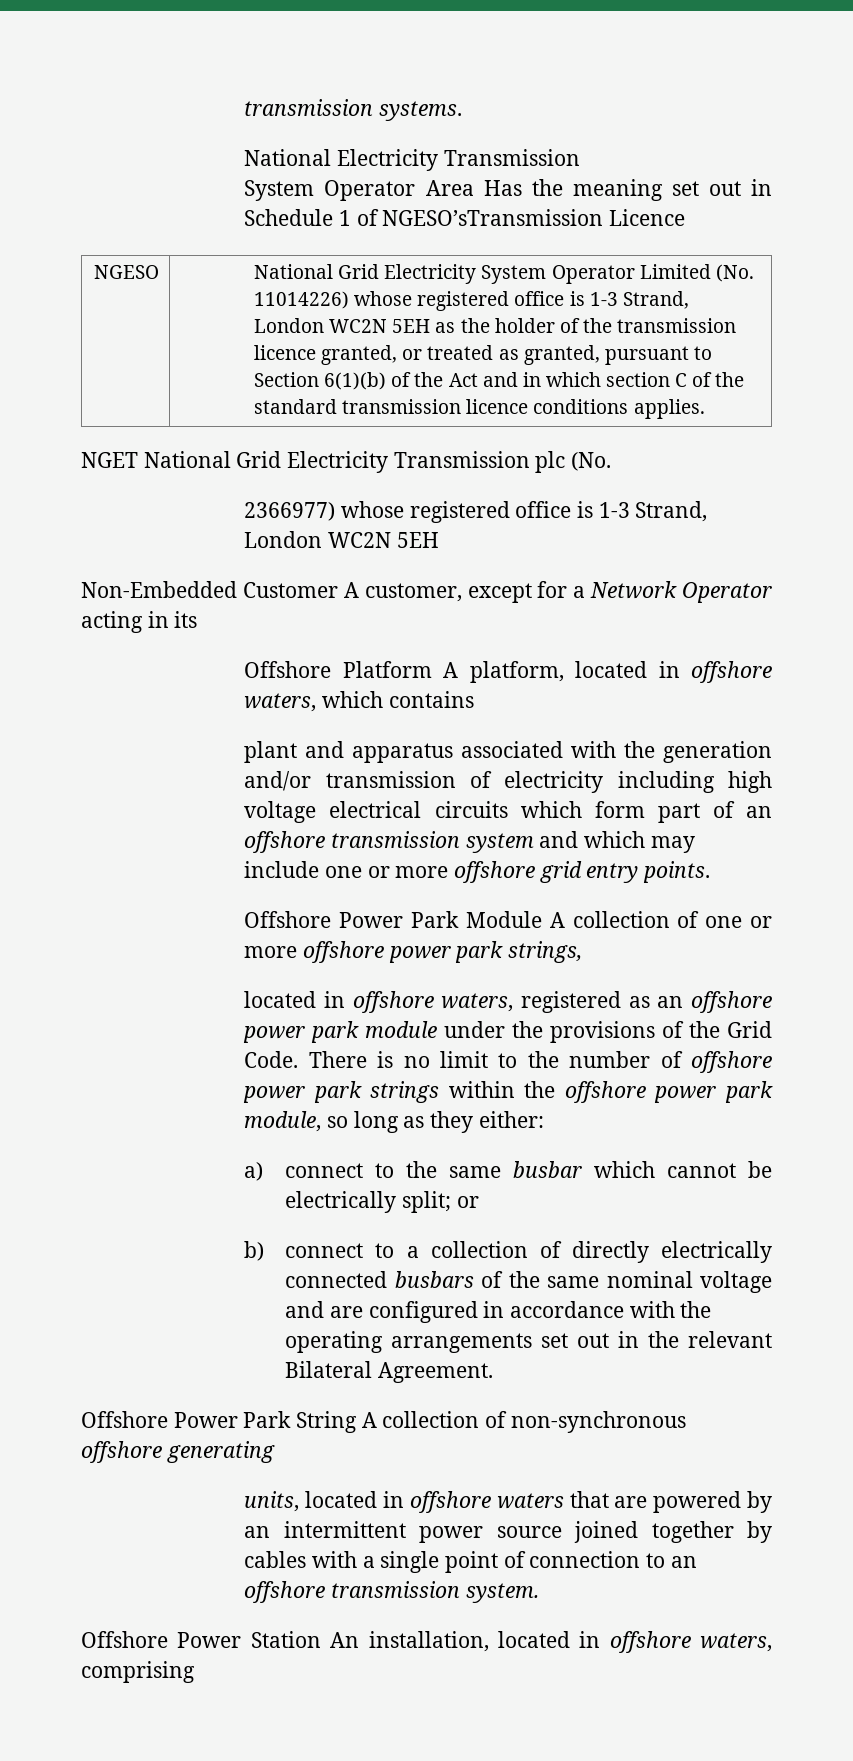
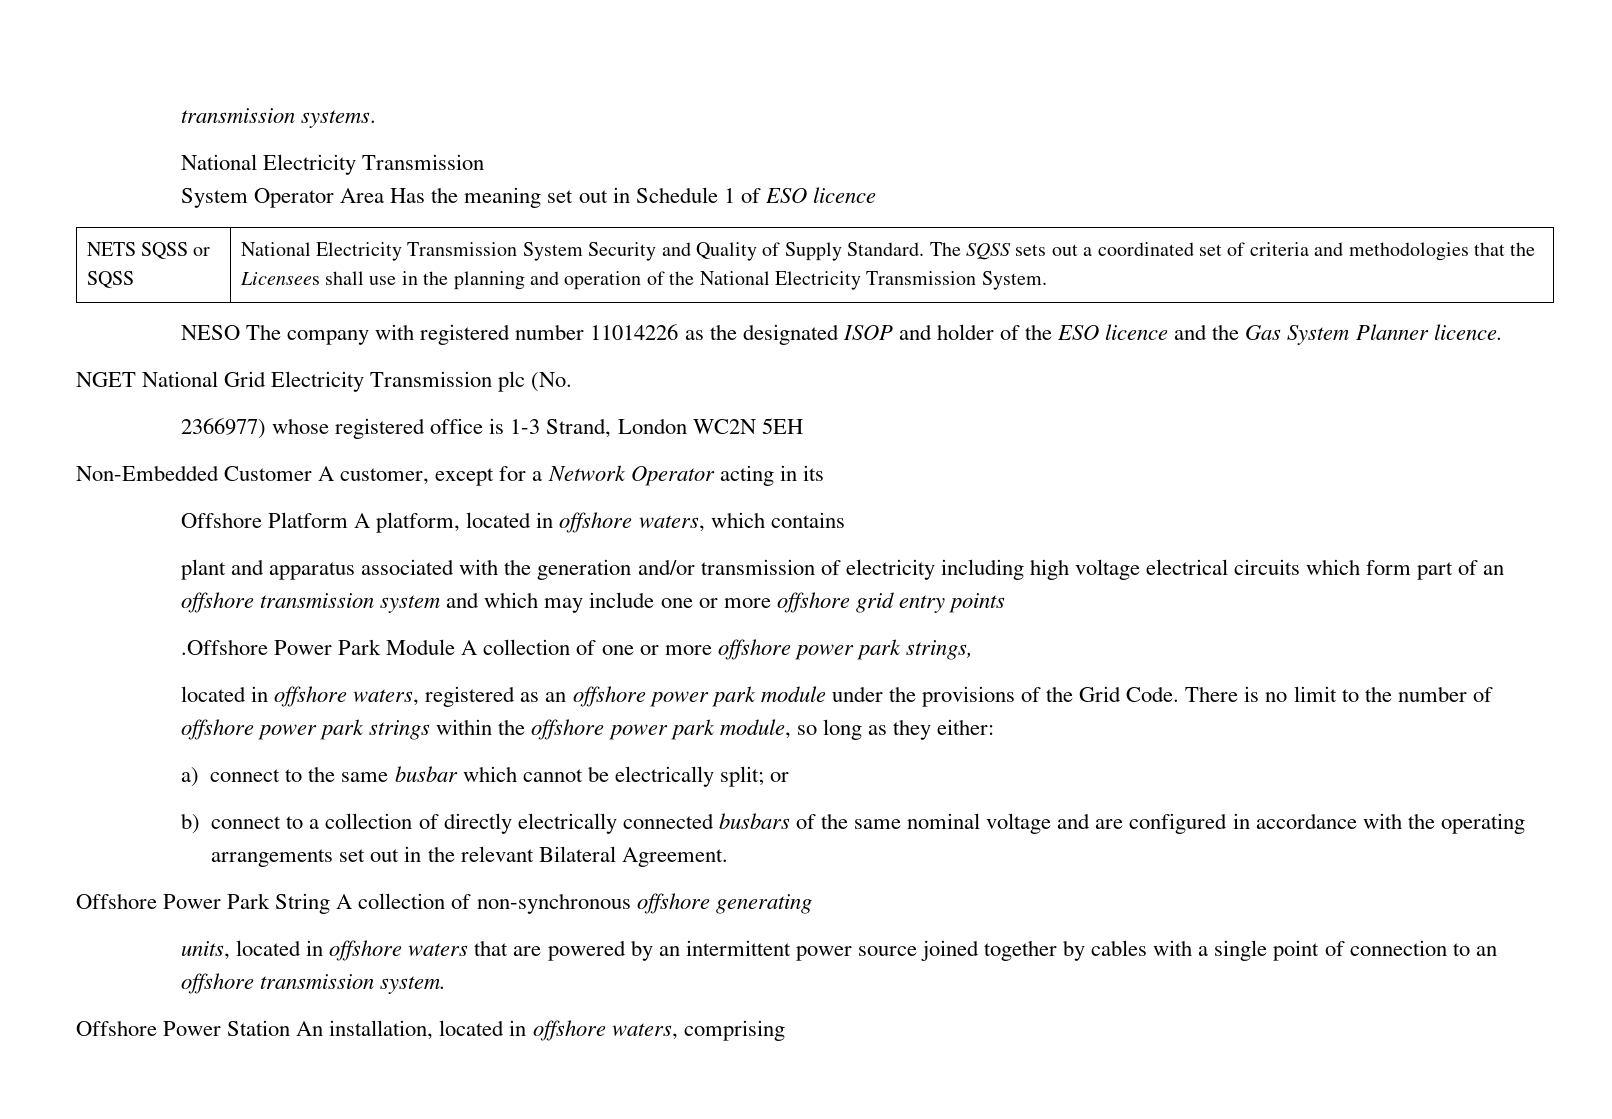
- System Operator Area Has the meaning set out in Schedule 1 of NGESO’sTransmission Licence
- NGESO | National Grid Electricity System Operator Limited (No. 11014226) whose registered office is 1-3 Strand, London WC2N 5EH as the holder of the transmission licence granted, or treated as granted, pursuant to Section 6(1)(b) of the Act and in which section C of the standard transmission licence conditions applies.
+ System Operator Area Has the meaning set out in Schedule 1 of ESO licence
+ NETS SQSS or SQSS | National Electricity Transmission System Security and Quality of Supply Standard. The SQSS sets out a coordinated set of criteria and methodologies that the Licensees shall use in the planning and operation of the National Electricity Transmission System.
+ NESO The company with registered number 11014226 as the designated ISOP and holder of the ESO licence and the Gas System Planner licence.
- plant and apparatus associated with the generation and/or transmission of electricity including high voltage electrical circuits which form part of an offshore transmission system and which may include one or more offshore grid entry points.
- Offshore Power Park Module A collection of one or more offshore power park strings,
+ plant and apparatus associated with the generation and/or transmission of electricity including high voltage electrical circuits which form part of an offshore transmission system and which may include one or more offshore grid entry points
+ .Offshore Power Park Module A collection of one or more offshore power park strings,

